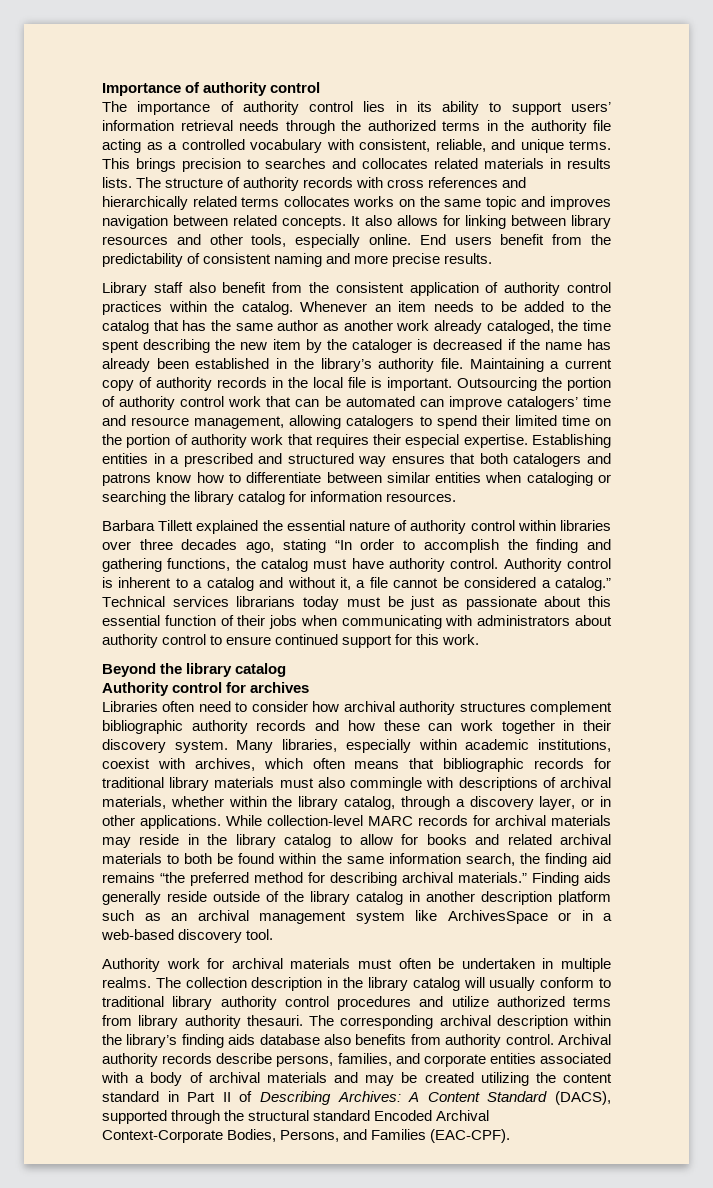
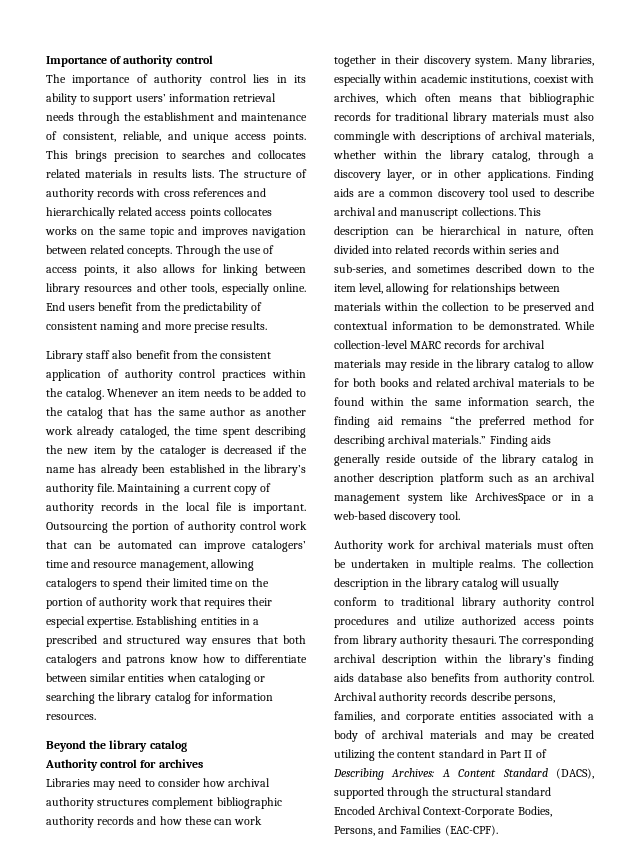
- The importance of authority control lies in its ability to support users’ information retrieval needs through the authorized terms in the authority file acting as a controlled vocabulary with consistent, reliable, and unique terms.
+ The importance of authority control lies in its ability to support users’ information retrieval needs through the establishment and maintenance of consistent, reliable, and unique access points.
- The structure of authority records with cross references and hierarchically related terms collocates works on the same topic and improves navigation between related concepts.
+ The structure of authority records with cross references and hierarchically related access points collocates works on the same topic and improves navigation between related concepts.
- It also allows for linking between library resources and other tools, especially online.
+ Through the use of access points, it also allows for linking between library resources and other tools, especially online.
- Barbara Tillett explained the essential nature of authority control within libraries over three decades ago, stating “In order to accomplish the finding and gathering functions, the catalog must have authority control. Authority control is inherent to a catalog and without it, a file cannot be considered a catalog.” Technical services librarians today must be just as passionate about this essential function of their jobs when communicating with administrators about authority control to ensure continued support for this work.
- Libraries often need to consider how archival authority structures complement bibliographic authority records and how these can work together in their discovery system.
+ Libraries may need to consider how archival authority structures complement bibliographic authority records and how these can work together in their discovery system.
+ Finding aids are a common discovery tool used to describe archival and manuscript collections. This description can be hierarchical in nature, often divided into related records within series and sub-series, and sometimes described down to the item level, allowing for relationships between materials within the collection to be preserved and contextual information to be demonstrated.
- While collection-level MARC records for archival materials may reside in the library catalog to allow for books and related archival materials to both be found within the same information search, the finding aid remains “the preferred method for describing archival materials.”
+ While collection-level MARC records for archival materials may reside in the library catalog to allow for both books and related archival materials to be found within the same information search, the finding aid remains “the preferred method for describing archival materials.”
- The collection description in the library catalog will usually conform to traditional library authority control procedures and utilize authorized terms from library authority thesauri.
+ The collection description in the library catalog will usually conform to traditional library authority control procedures and utilize authorized access points from library authority thesauri.

